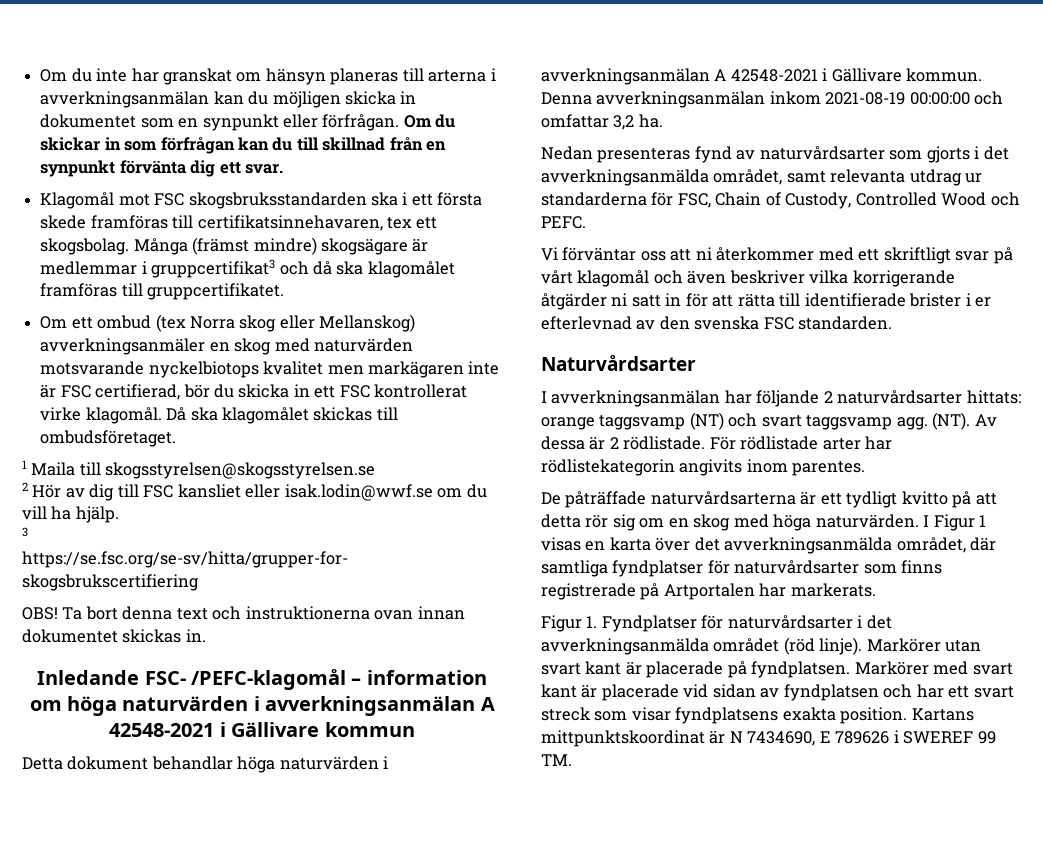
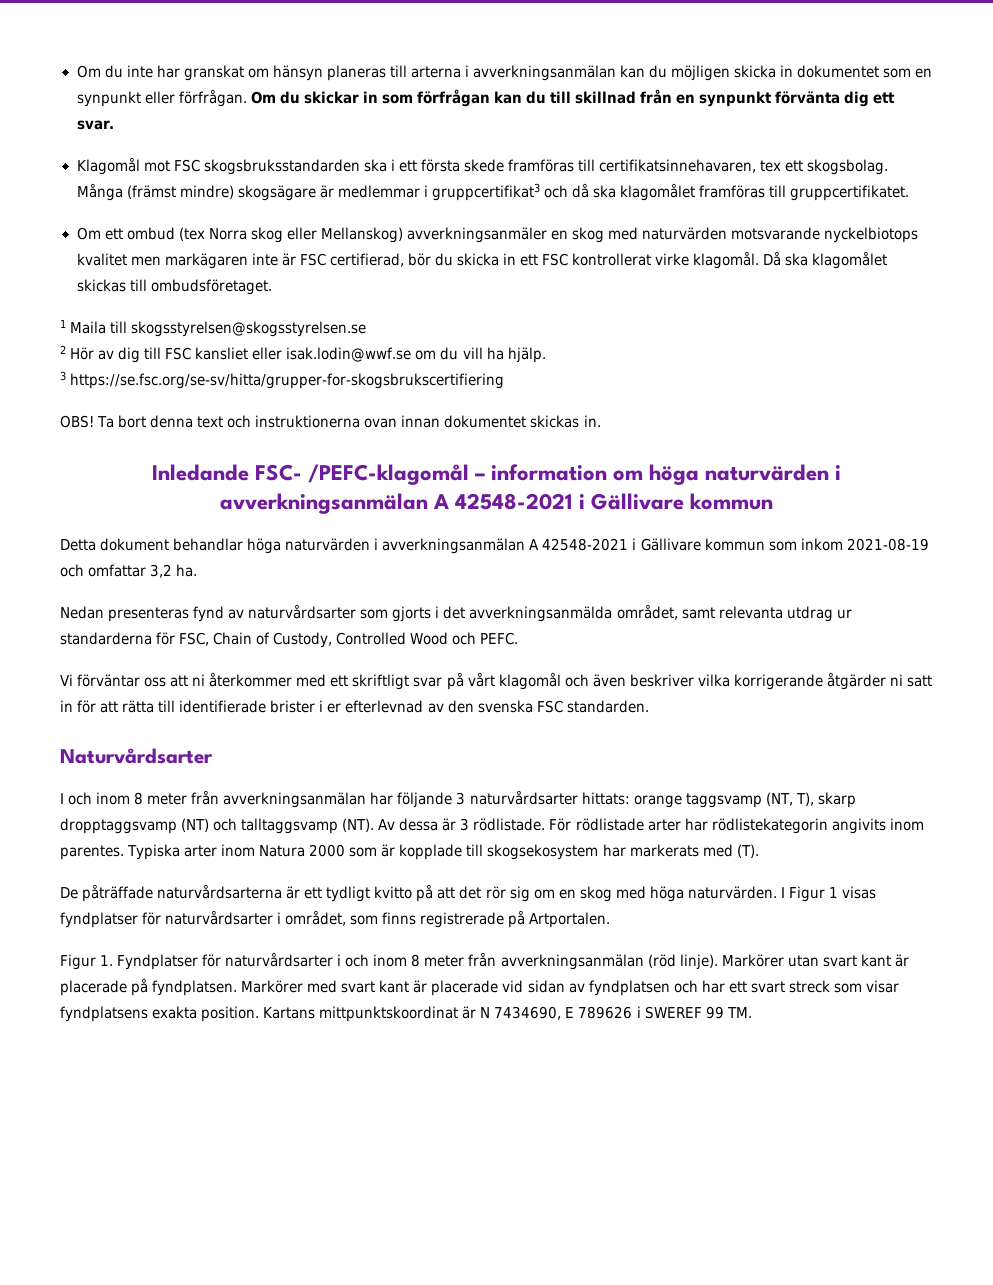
- Detta dokument behandlar höga naturvärden i avverkningsanmälan A 42548-2021 i Gällivare kommun. Denna avverkningsanmälan inkom 2021-08-19 00:00:00 och omfattar 3,2 ha.
+ Detta dokument behandlar höga naturvärden i avverkningsanmälan A 42548-2021 i Gällivare kommun som inkom 2021-08-19 och omfattar 3,2 ha.
- I avverkningsanmälan har följande 2 naturvårdsarter hittats: orange taggsvamp (NT) och svart taggsvamp agg. (NT). Av dessa är 2 rödlistade.
+ I och inom 8 meter från avverkningsanmälan har följande 3 naturvårdsarter hittats: orange taggsvamp (NT, T), skarp dropptaggsvamp (NT) och talltaggsvamp (NT). Av dessa är 3 rödlistade.
+ Typiska arter inom Natura 2000 som är kopplade till skogsekosystem har markerats med (T).
- De påträffade naturvårdsarterna är ett tydligt kvitto på att detta rör sig om en skog med höga naturvärden.
+ De påträffade naturvårdsarterna är ett tydligt kvitto på att det rör sig om en skog med höga naturvärden.
- I Figur 1 visas en karta över det avverkningsanmälda området, där samtliga fyndplatser för naturvårdsarter som finns registrerade på Artportalen har markerats.
+ I Figur 1 visas fyndplatser för naturvårdsarter i området, som finns registrerade på Artportalen.
- Figur 1. Fyndplatser för naturvårdsarter i det avverkningsanmälda området (röd linje).
+ Figur 1. Fyndplatser för naturvårdsarter i och inom 8 meter från avverkningsanmälan (röd linje).

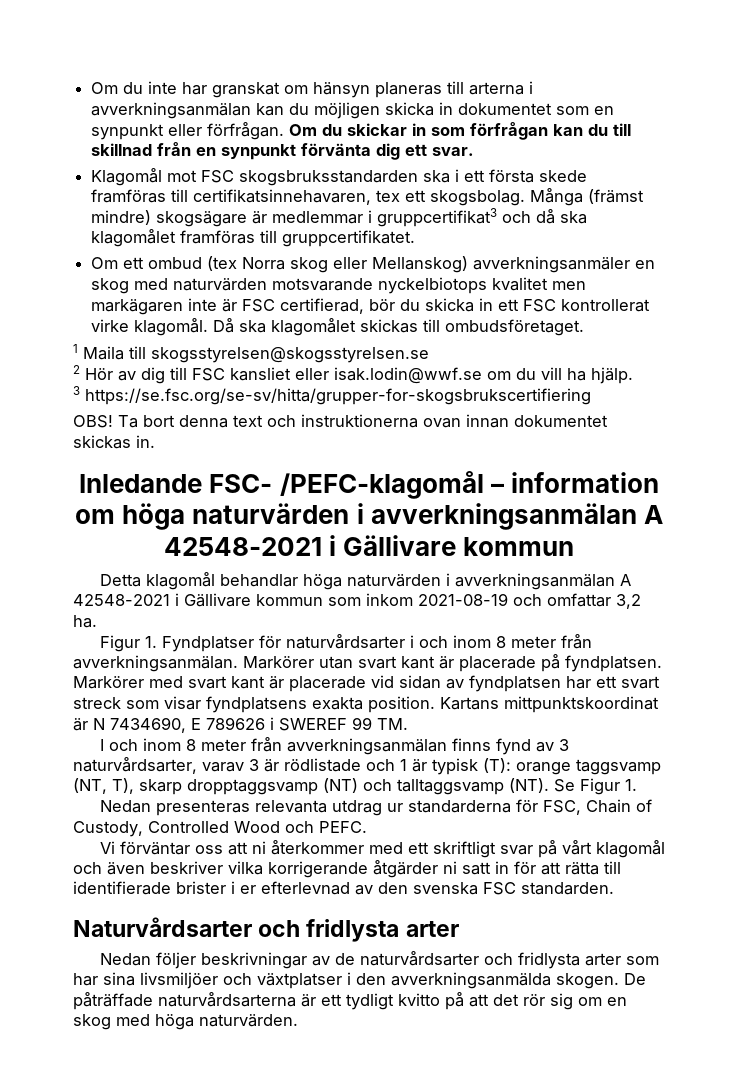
- Detta dokument behandlar höga naturvärden i avverkningsanmälan A 42548-2021 i Gällivare kommun som inkom 2021-08-19 och omfattar 3,2 ha.
+ Detta klagomål behandlar höga naturvärden i avverkningsanmälan A 42548-2021 i Gällivare kommun som inkom 2021-08-19 och omfattar 3,2 ha.
- Nedan presenteras fynd av naturvårdsarter som gjorts i det avverkningsanmälda området, samt relevanta utdrag ur standarderna för FSC, Chain of Custody, Controlled Wood och PEFC.
+ Figur 1. Fyndplatser för naturvårdsarter i och inom 8 meter från avverkningsanmälan. Markörer utan svart kant är placerade på fyndplatsen. Markörer med svart kant är placerade vid sidan av fyndplatsen har ett svart streck som visar fyndplatsens exakta position. Kartans mittpunktskoordinat är N 7434690, E 789626 i SWEREF 99 TM.
+ I och inom 8 meter från avverkningsanmälan finns fynd av 3 naturvårdsarter, varav 3 är rödlistade och 1 är typisk (T): orange taggsvamp (NT, T), skarp dropptaggsvamp (NT) och talltaggsvamp (NT). Se Figur 1.
+ Nedan presenteras relevanta utdrag ur standarderna för FSC, Chain of Custody, Controlled Wood och PEFC.
- Naturvårdsarter
- I och inom 8 meter från avverkningsanmälan har följande 3 naturvårdsarter hittats: orange taggsvamp (NT, T), skarp dropptaggsvamp (NT) och talltaggsvamp (NT). Av dessa är 3 rödlistade. För rödlistade arter har rödlistekategorin angivits inom parentes. Typiska arter inom Natura 2000 som är kopplade till skogsekosystem har markerats med (T).
- De påträffade naturvårdsarterna är ett tydligt kvitto på att det rör sig om en skog med höga naturvärden. I Figur 1 visas fyndplatser för naturvårdsarter i området, som finns registrerade på Artportalen.
- Figur 1. Fyndplatser för naturvårdsarter i och inom 8 meter från avverkningsanmälan (röd linje). Markörer utan svart kant är placerade på fyndplatsen. Markörer med svart kant är placerade vid sidan av fyndplatsen och har ett svart streck som visar fyndplatsens exakta position. Kartans mittpunktskoordinat är N 7434690, E 789626 i SWEREF 99 TM.
+ Naturvårdsarter och fridlysta arter
+ Nedan följer beskrivningar av de naturvårdsarter och fridlysta arter som har sina livsmiljöer och växtplatser i den avverkningsanmälda skogen. De påträffade naturvårdsarterna är ett tydligt kvitto på att det rör sig om en skog med höga naturvärden.

